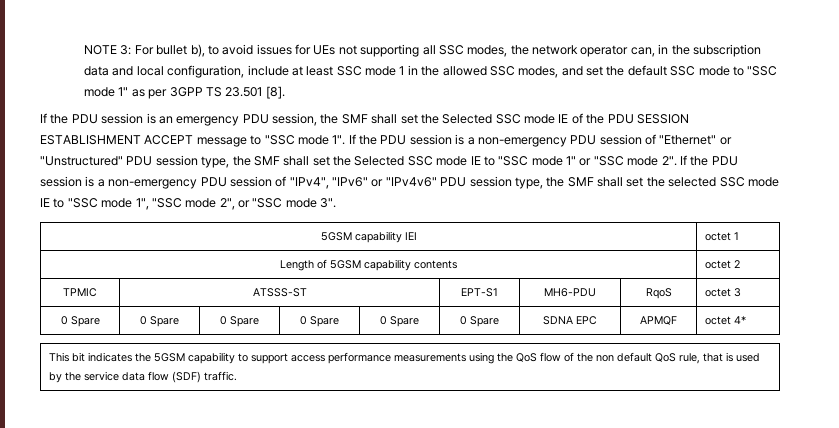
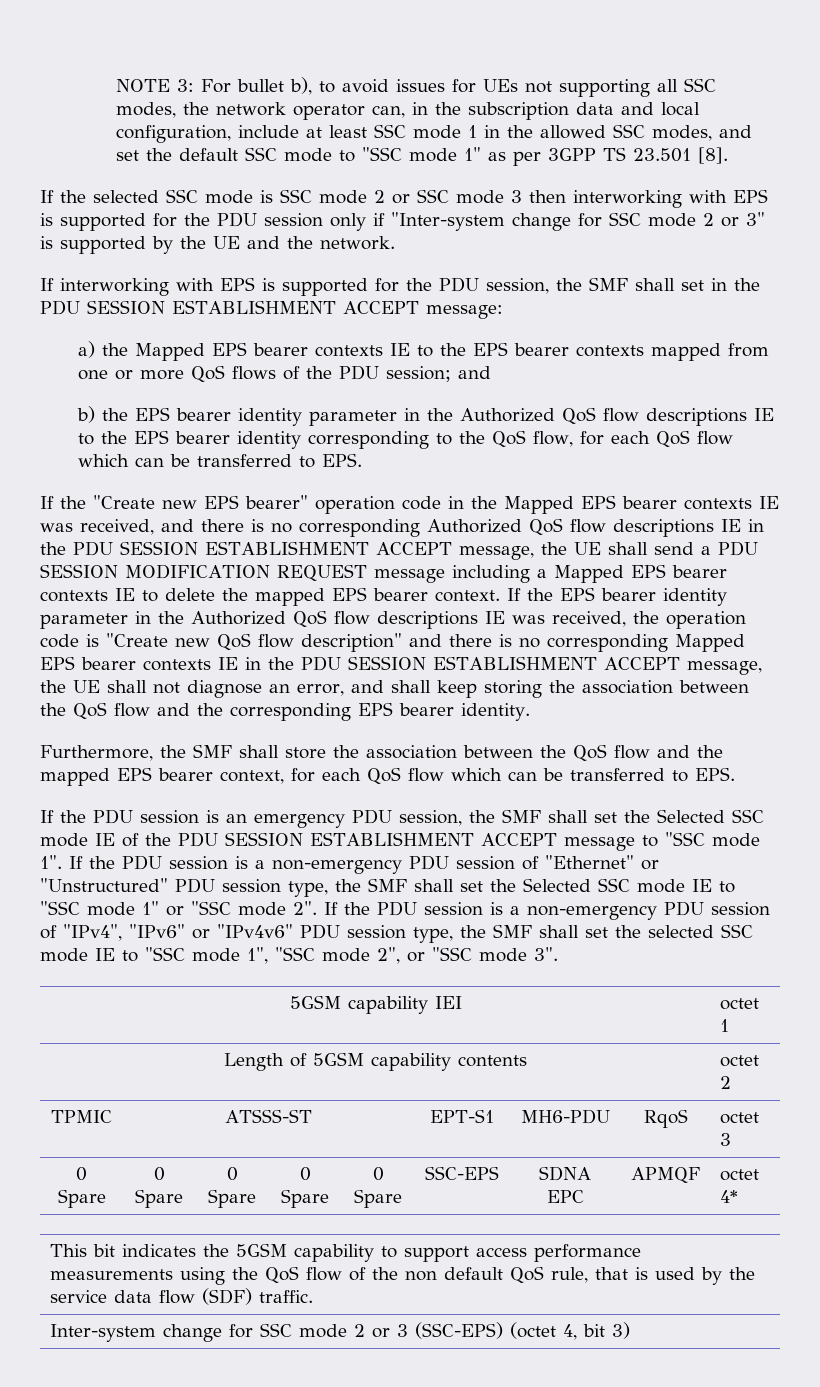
+ If the selected SSC mode is SSC mode 2 or SSC mode 3 then interworking with EPS is supported for the PDU session only if "Inter-system change for SSC mode 2 or 3" is supported by the UE and the network.
+ If interworking with EPS is supported for the PDU session, the SMF shall set in the PDU SESSION ESTABLISHMENT ACCEPT message:
+ a) the Mapped EPS bearer contexts IE to the EPS bearer contexts mapped from one or more QoS flows of the PDU session; and
+ b) the EPS bearer identity parameter in the Authorized QoS flow descriptions IE to the EPS bearer identity corresponding to the QoS flow, for each QoS flow which can be transferred to EPS.
+ If the "Create new EPS bearer" operation code in the Mapped EPS bearer contexts IE was received, and there is no corresponding Authorized QoS flow descriptions IE in the PDU SESSION ESTABLISHMENT ACCEPT message, the UE shall send a PDU SESSION MODIFICATION REQUEST message including a Mapped EPS bearer contexts IE to delete the mapped EPS bearer context. If the EPS bearer identity parameter in the Authorized QoS flow descriptions IE was received, the operation code is "Create new QoS flow description" and there is no corresponding Mapped EPS bearer contexts IE in the PDU SESSION ESTABLISHMENT ACCEPT message, the UE shall not diagnose an error, and shall keep storing the association between the QoS flow and the corresponding EPS bearer identity.
+ Furthermore, the SMF shall store the association between the QoS flow and the mapped EPS bearer context, for each QoS flow which can be transferred to EPS.
- 0 Spare | 0 Spare | 0 Spare | 0 Spare | 0 Spare | 0 Spare | SDNA EPC | APMQF | octet 4*
+ 0 Spare | 0 Spare | 0 Spare | 0 Spare | 0 Spare | SSC-EPS | SDNA EPC | APMQF | octet 4*
+ Inter-system change for SSC mode 2 or 3 (SSC-EPS) (octet 4, bit 3)

